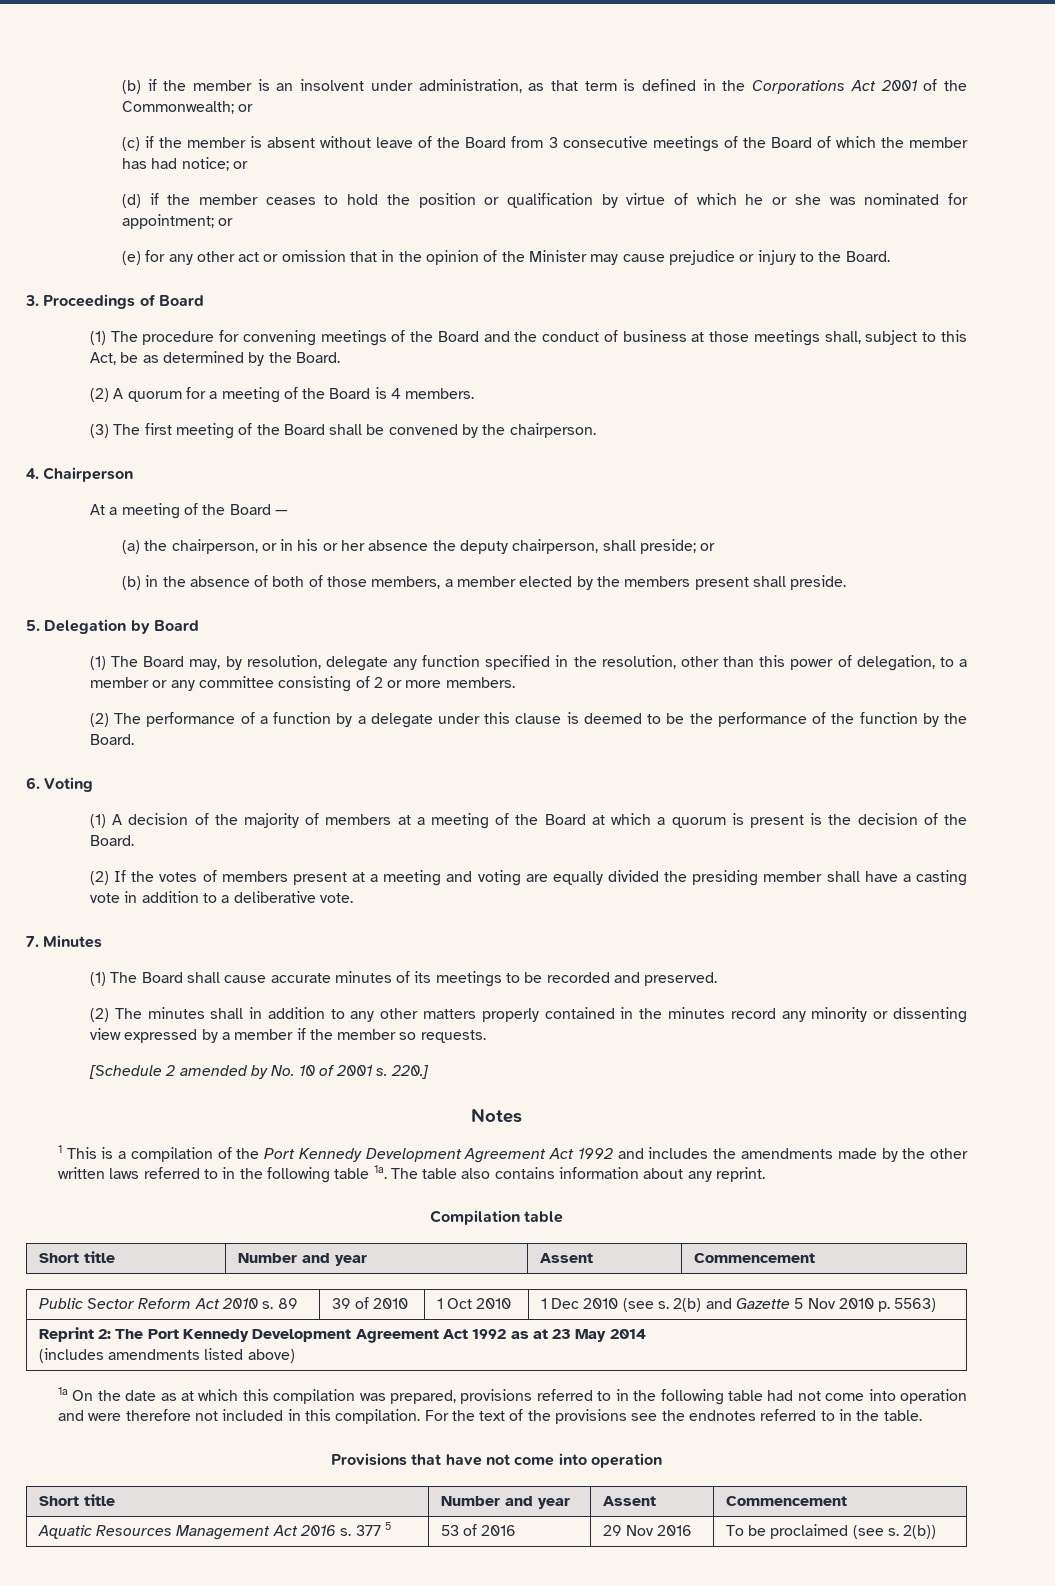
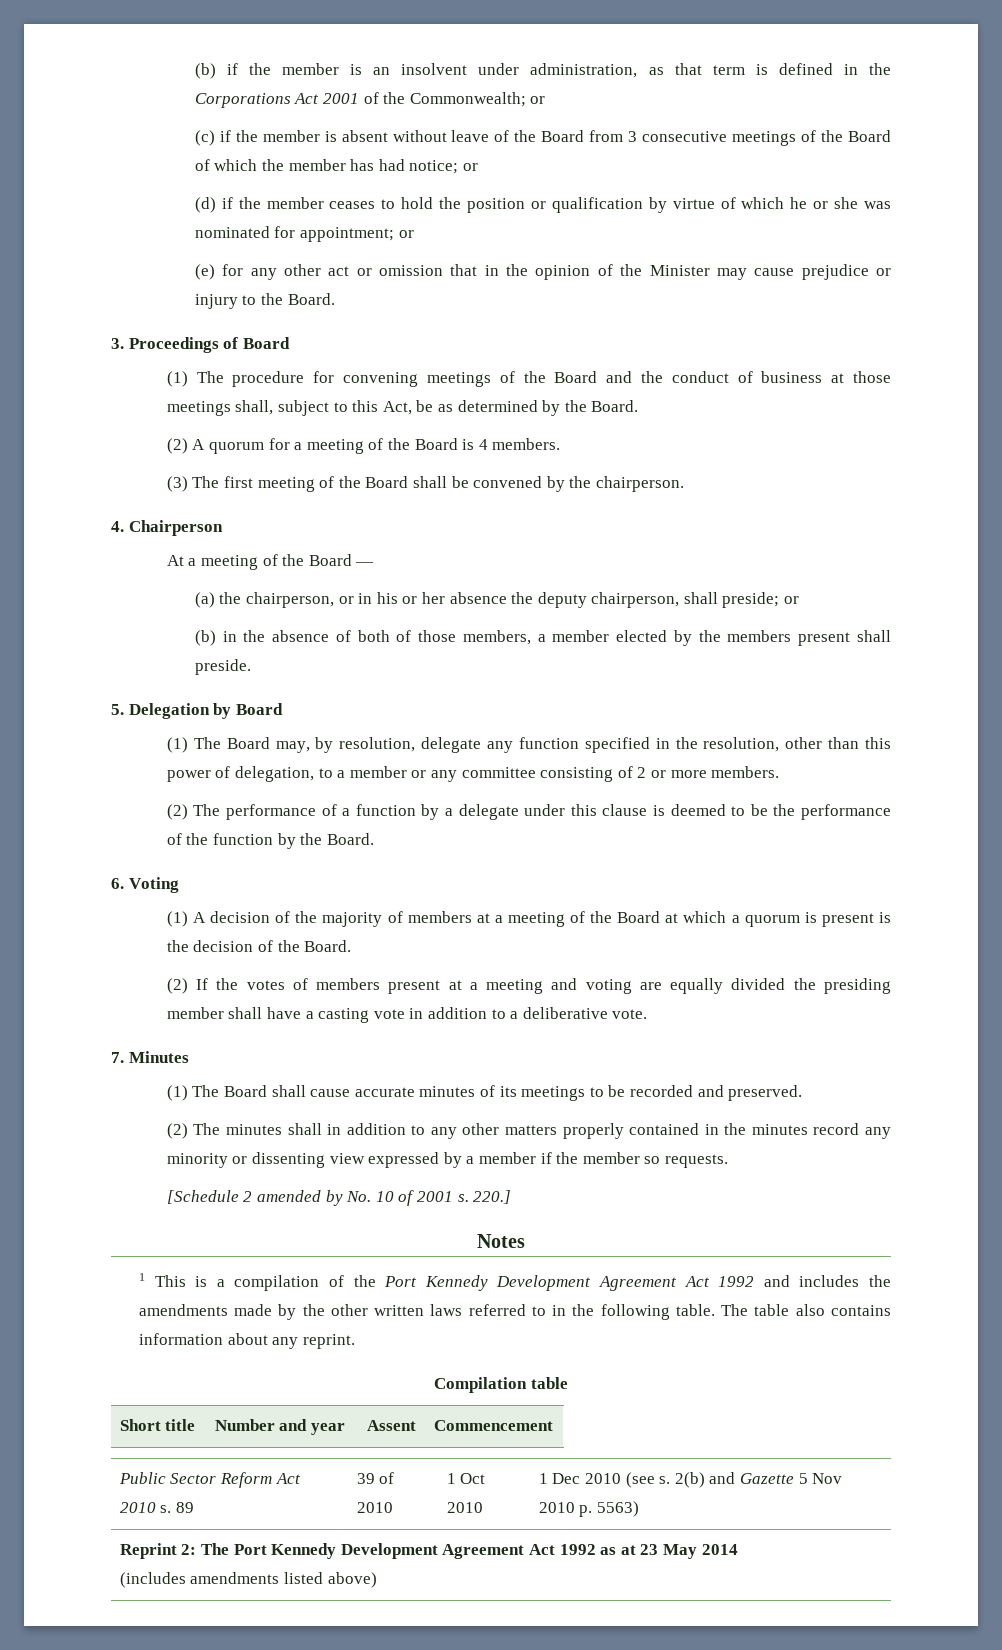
- 1 This is a compilation of the Port Kennedy Development Agreement Act 1992 and includes the amendments made by the other written laws referred to in the following table 1a.
+ 1 This is a compilation of the Port Kennedy Development Agreement Act 1992 and includes the amendments made by the other written laws referred to in the following table.
- 1a On the date as at which this compilation was prepared, provisions referred to in the following table had not come into operation and were therefore not included in this compilation. For the text of the provisions see the endnotes referred to in the table.
- Provisions that have not come into operation
- Short title | Number and year | Assent | Commencement
- Aquatic Resources Management Act 2016 s. 377 5 | 53 of 2016 | 29 Nov 2016 | To be proclaimed (see s. 2(b))

